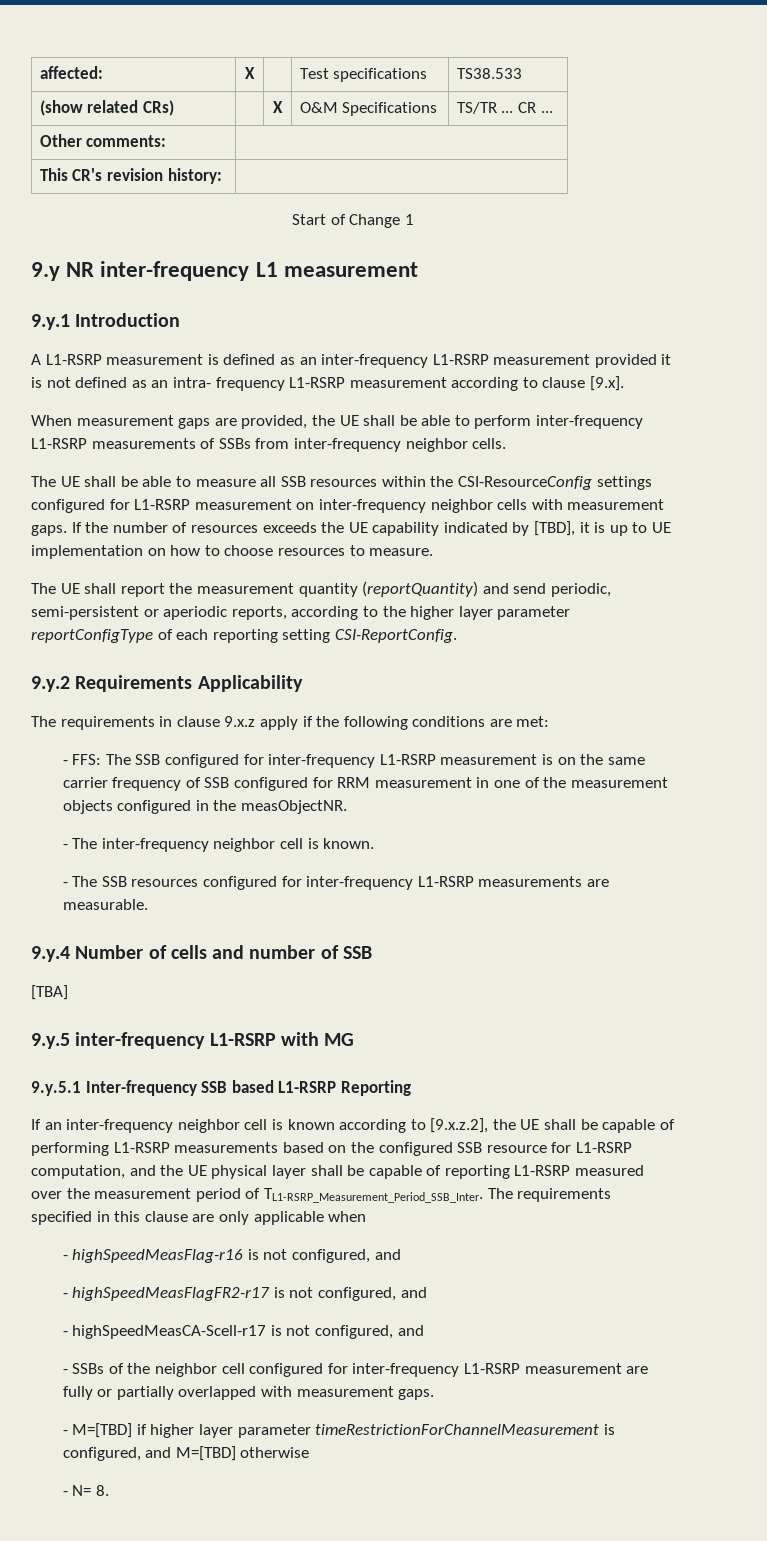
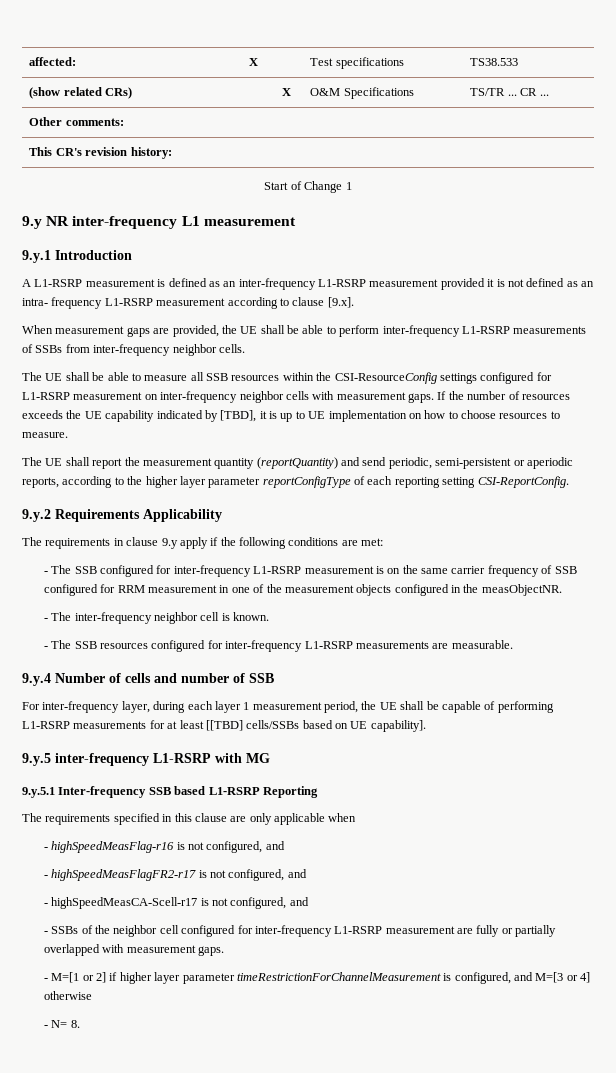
- The requirements in clause 9.x.z apply if the following conditions are met:
+ The requirements in clause 9.y apply if the following conditions are met:
- - FFS: The SSB configured for inter-frequency L1-RSRP measurement is on the same carrier frequency of SSB configured for RRM measurement in one of the measurement objects configured in the measObjectNR.
+ - The SSB configured for inter-frequency L1-RSRP measurement is on the same carrier frequency of SSB configured for RRM measurement in one of the measurement objects configured in the measObjectNR.
- [TBA]
+ For inter-frequency layer, during each layer 1 measurement period, the UE shall be capable of performing L1-RSRP measurements for at least [[TBD] cells/SSBs based on UE capability].
- If an inter-frequency neighbor cell is known according to [9.x.z.2], the UE shall be capable of performing L1-RSRP measurements based on the configured SSB resource for L1-RSRP computation, and the UE physical layer shall be capable of reporting L1-RSRP measured over the measurement period of TL1-RSRP_Measurement_Period_SSB_Inter.
- - M=[TBD] if higher layer parameter timeRestrictionForChannelMeasurement is configured, and M=[TBD] otherwise
+ - M=[1 or 2] if higher layer parameter timeRestrictionForChannelMeasurement is configured, and M=[3 or 4] otherwise

